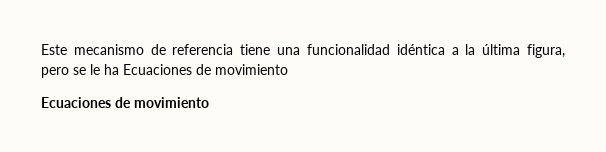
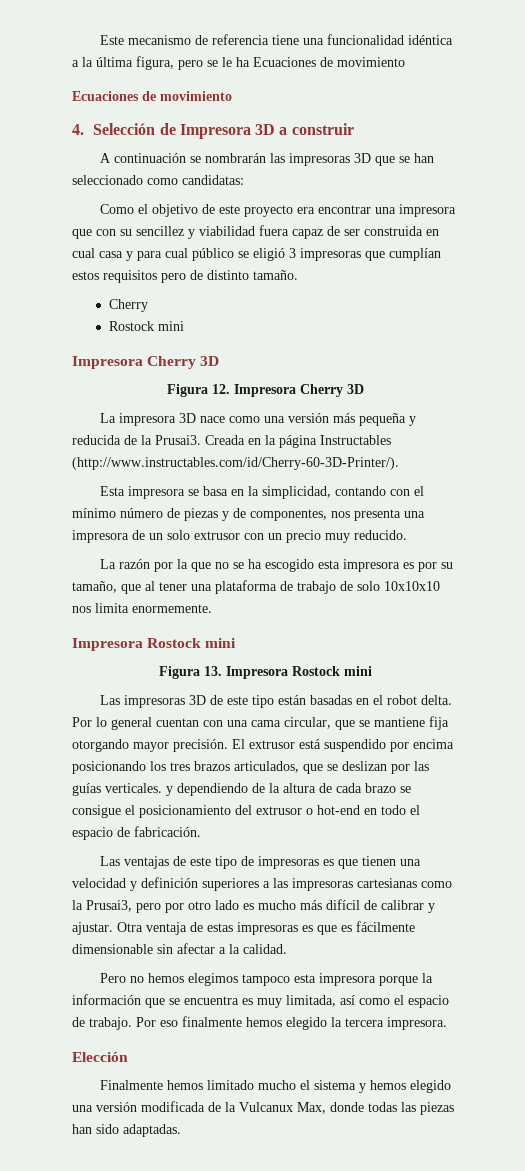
+ 4. Selección de Impresora 3D a construir
+ A continuación se nombrarán las impresoras 3D que se han seleccionado como candidatas:
+ Como el objetivo de este proyecto era encontrar una impresora que con su sencillez y viabilidad fuera capaz de ser construida en cual casa y para cual público se eligió 3 impresoras que cumplían estos requisitos pero de distinto tamaño.
+ Cherry
+ Rostock mini
+ Impresora Cherry 3D
+ Figura 12. Impresora Cherry 3D
+ La impresora 3D nace como una versión más pequeña y reducida de la Prusai3. Creada en la página Instructables (http://www.instructables.com/id/Cherry-60-3D-Printer/).
+ Esta impresora se basa en la simplicidad, contando con el mínimo número de piezas y de componentes, nos presenta una impresora de un solo extrusor con un precio muy reducido.
+ La razón por la que no se ha escogido esta impresora es por su tamaño, que al tener una plataforma de trabajo de solo 10x10x10 nos limita enormemente.
+ Impresora Rostock mini
+ Figura 13. Impresora Rostock mini
+ Las impresoras 3D de este tipo están basadas en el robot delta. Por lo general cuentan con una cama circular, que se mantiene fija otorgando mayor precisión. El extrusor está suspendido por encima posicionando los tres brazos articulados, que se deslizan por las guías verticales. y dependiendo de la altura de cada brazo se consigue el posicionamiento del extrusor o hot-end en todo el espacio de fabricación.
+ Las ventajas de este tipo de impresoras es que tienen una velocidad y definición superiores a las impresoras cartesianas como la Prusai3, pero por otro lado es mucho más difícil de calibrar y ajustar. Otra ventaja de estas impresoras es que es fácilmente dimensionable sin afectar a la calidad.
+ Pero no hemos elegimos tampoco esta impresora porque la información que se encuentra es muy limitada, así como el espacio de trabajo. Por eso finalmente hemos elegido la tercera impresora.
+ Elección
+ Finalmente hemos limitado mucho el sistema y hemos elegido una versión modificada de la Vulcanux Max, donde todas las piezas han sido adaptadas.

